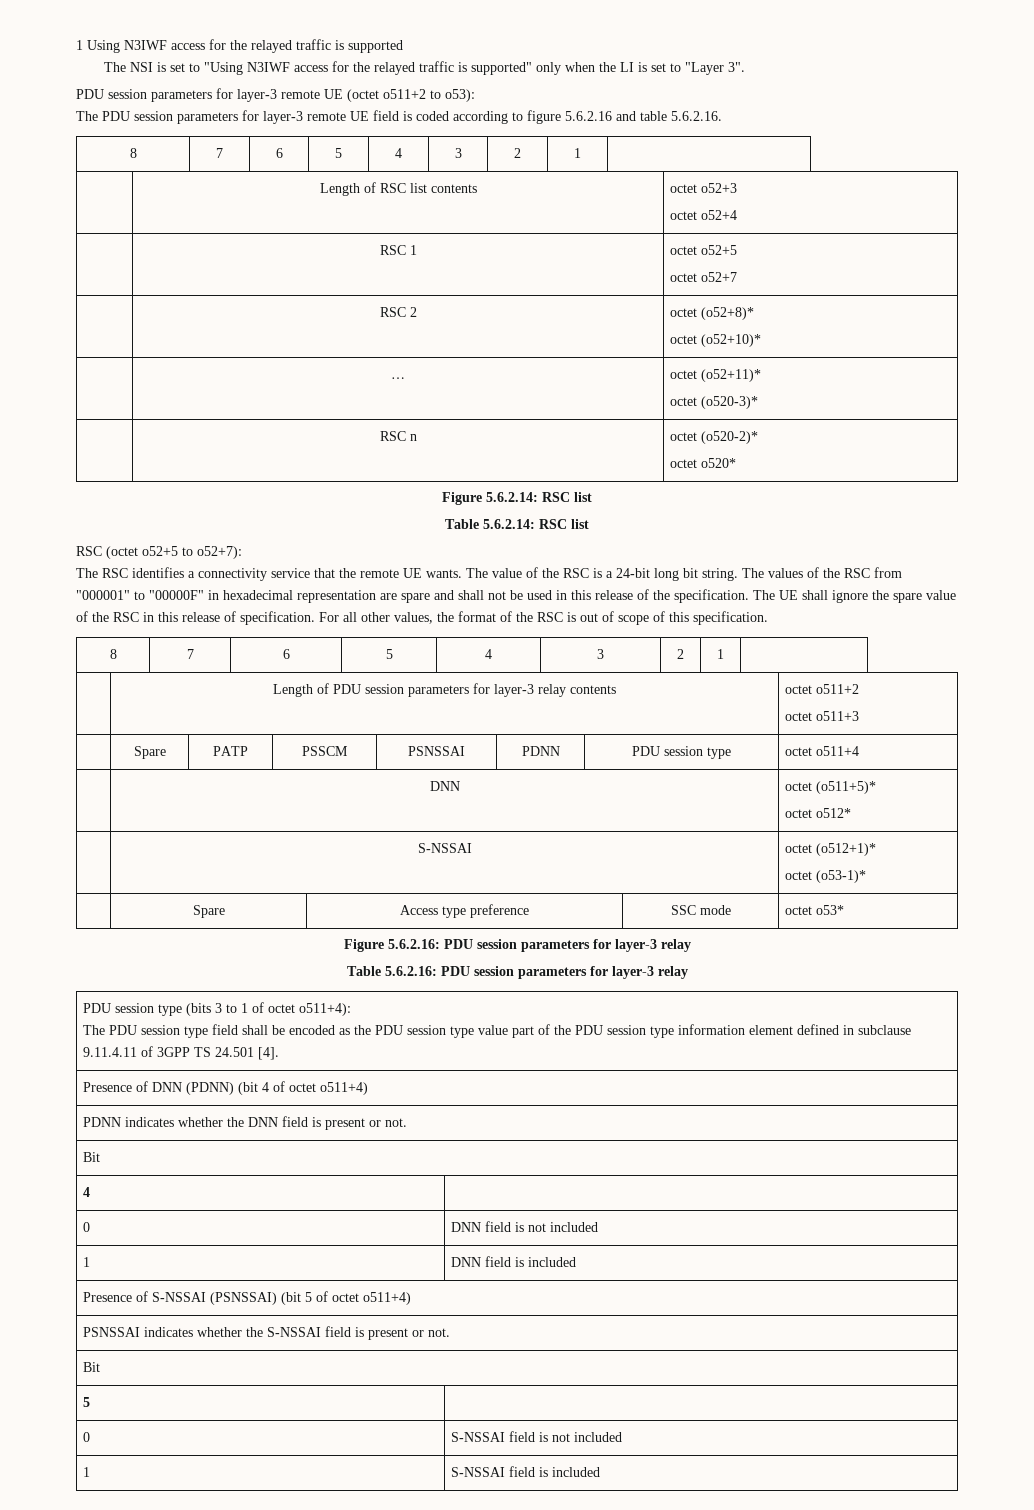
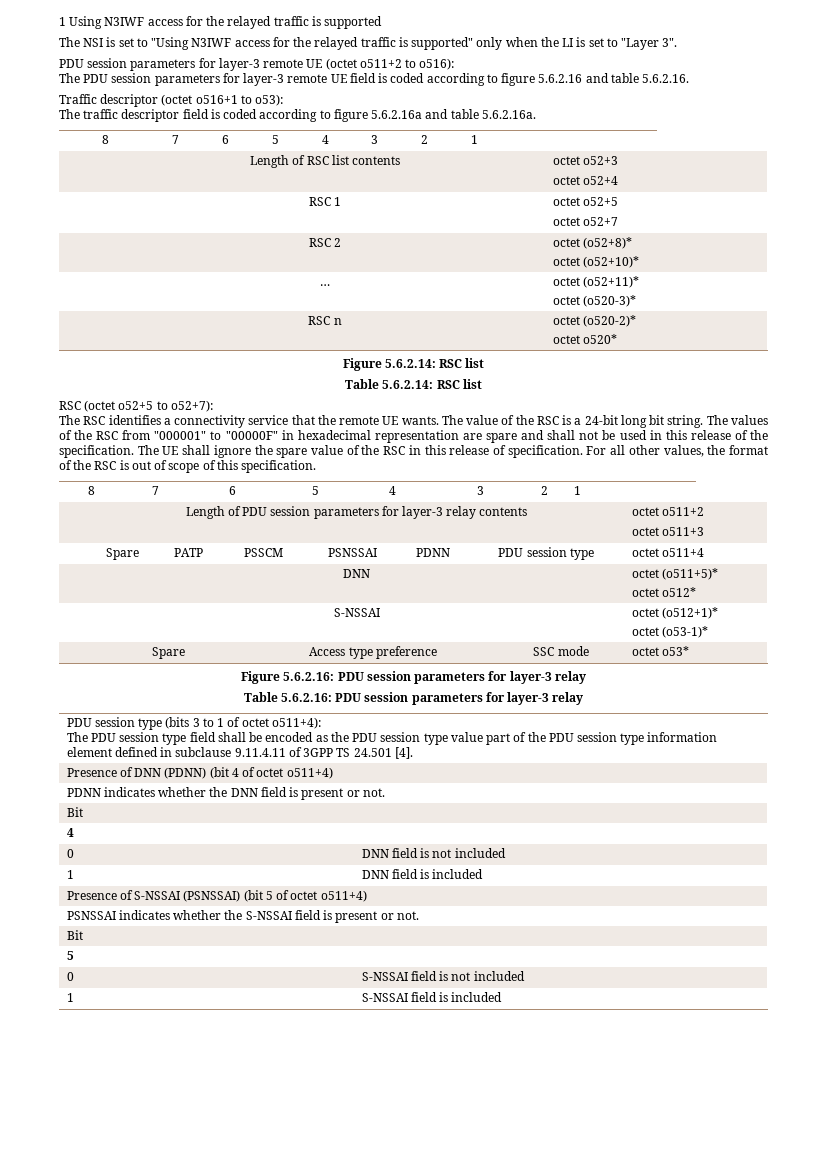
- PDU session parameters for layer-3 remote UE (octet o511+2 to o53):
+ PDU session parameters for layer-3 remote UE (octet o511+2 to o516):
+ Traffic descriptor (octet o516+1 to o53):
+ The traffic descriptor field is coded according to figure 5.6.2.16a and table 5.6.2.16a.

